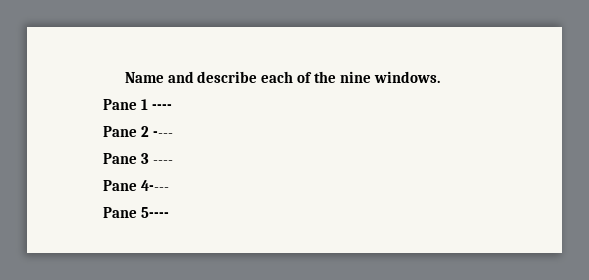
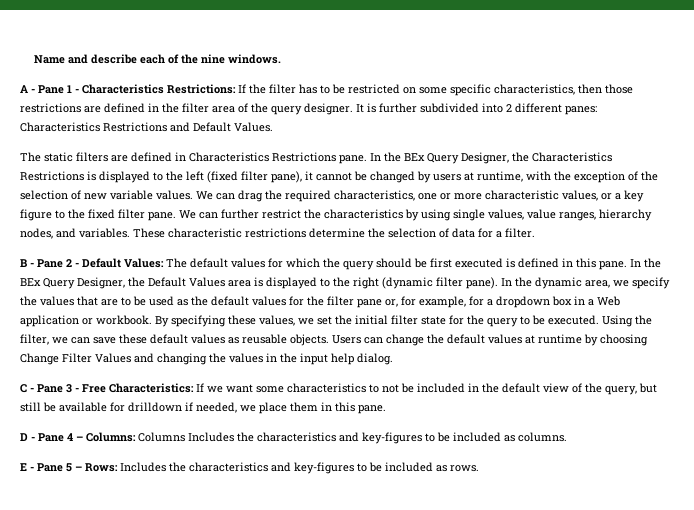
- Pane 1 ----
- Pane 2 ----
- Pane 3 ----
- Pane 4----
- Pane 5----
+ A - Pane 1 - Characteristics Restrictions: If the filter has to be restricted on some specific characteristics, then those restrictions are defined in the filter area of the query designer. It is further subdivided into 2 different panes: Characteristics Restrictions and Default Values.
+ The static filters are defined in Characteristics Restrictions pane. In the BEx Query Designer, the Characteristics Restrictions is displayed to the left (fixed filter pane), it cannot be changed by users at runtime, with the exception of the selection of new variable values. We can drag the required characteristics, one or more characteristic values, or a key figure to the fixed filter pane. We can further restrict the characteristics by using single values, value ranges, hierarchy nodes, and variables. These characteristic restrictions determine the selection of data for a filter.
+ B - Pane 2 - Default Values: The default values for which the query should be first executed is defined in this pane. In the BEx Query Designer, the Default Values area is displayed to the right (dynamic filter pane). In the dynamic area, we specify the values that are to be used as the default values for the filter pane or, for example, for a dropdown box in a Web application or workbook. By specifying these values, we set the initial filter state for the query to be executed. Using the filter, we can save these default values as reusable objects. Users can change the default values at runtime by choosing Change Filter Values and changing the values in the input help dialog.
+ C - Pane 3 - Free Characteristics: If we want some characteristics to not be included in the default view of the query, but still be available for drilldown if needed, we place them in this pane.
+ D - Pane 4 – Columns: Columns Includes the characteristics and key-figures to be included as columns.
+ E - Pane 5 – Rows: Includes the characteristics and key-figures to be included as rows.

